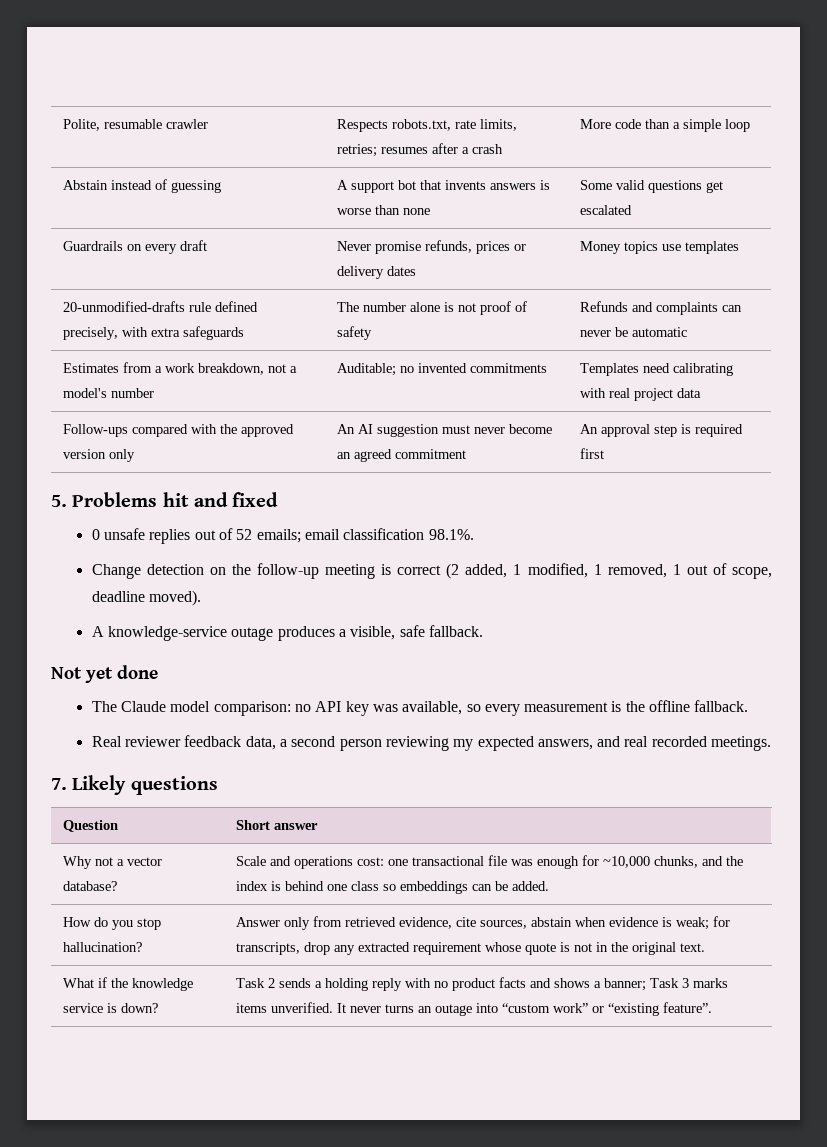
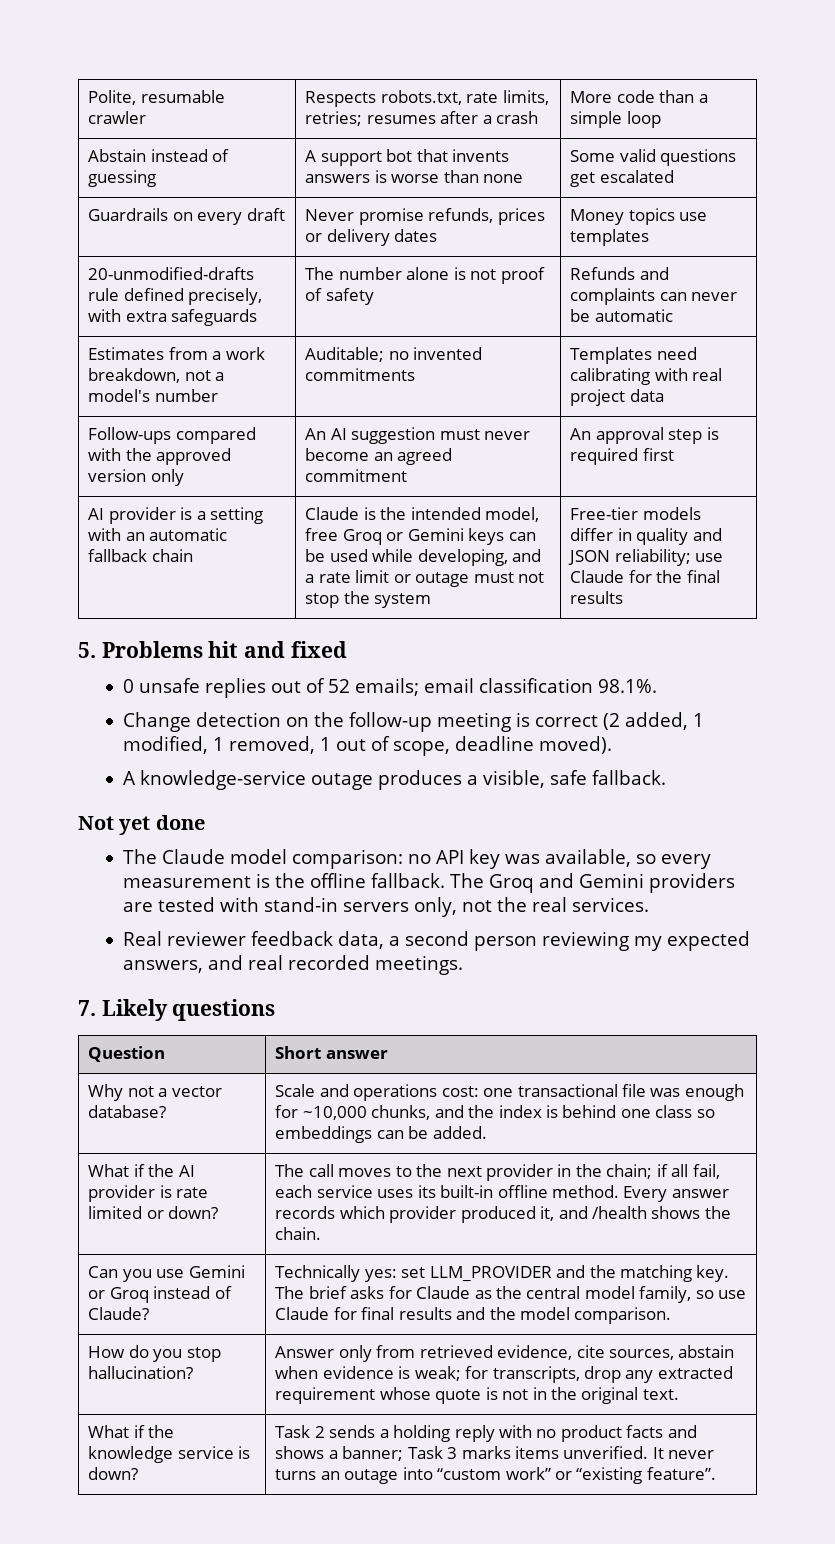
+ AI provider is a setting with an automatic fallback chain | Claude is the intended model, free Groq or Gemini keys can be used while developing, and a rate limit or outage must not stop the system | Free-tier models differ in quality and JSON reliability; use Claude for the final results
+ The Groq and Gemini providers are tested with stand-in servers only, not the real services.
+ What if the AI provider is rate limited or down? | The call moves to the next provider in the chain; if all fail, each service uses its built-in offline method. Every answer records which provider produced it, and /health shows the chain.
+ Can you use Gemini or Groq instead of Claude? | Technically yes: set LLM_PROVIDER and the matching key. The brief asks for Claude as the central model family, so use Claude for final results and the model comparison.

